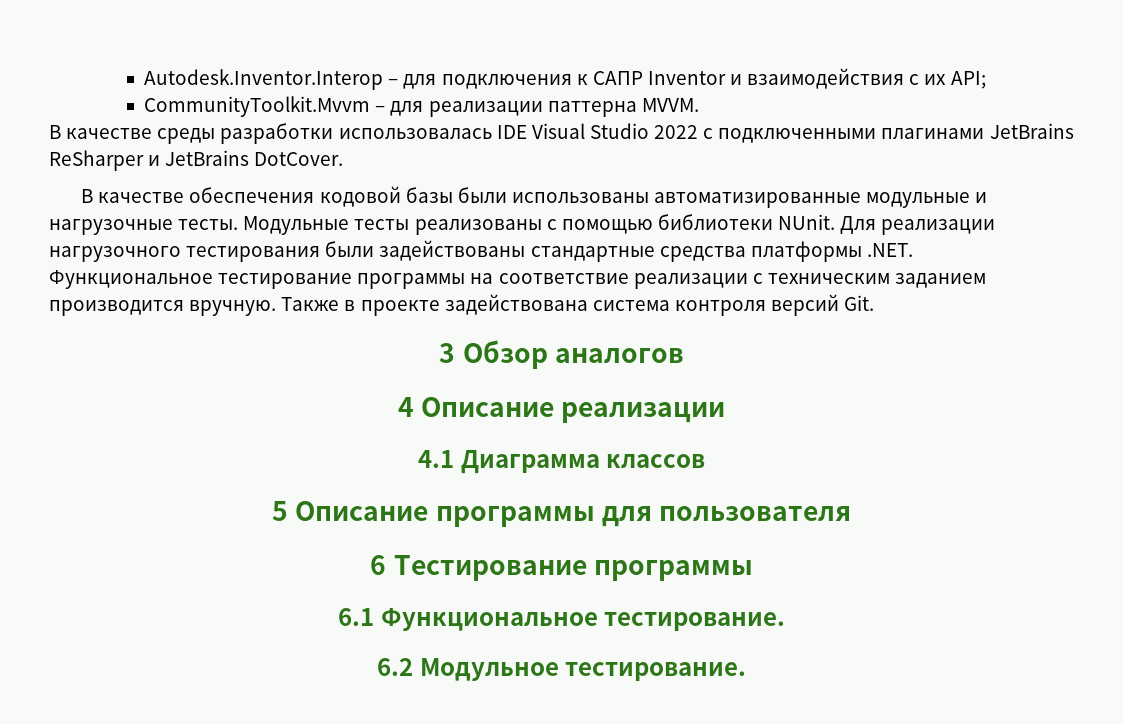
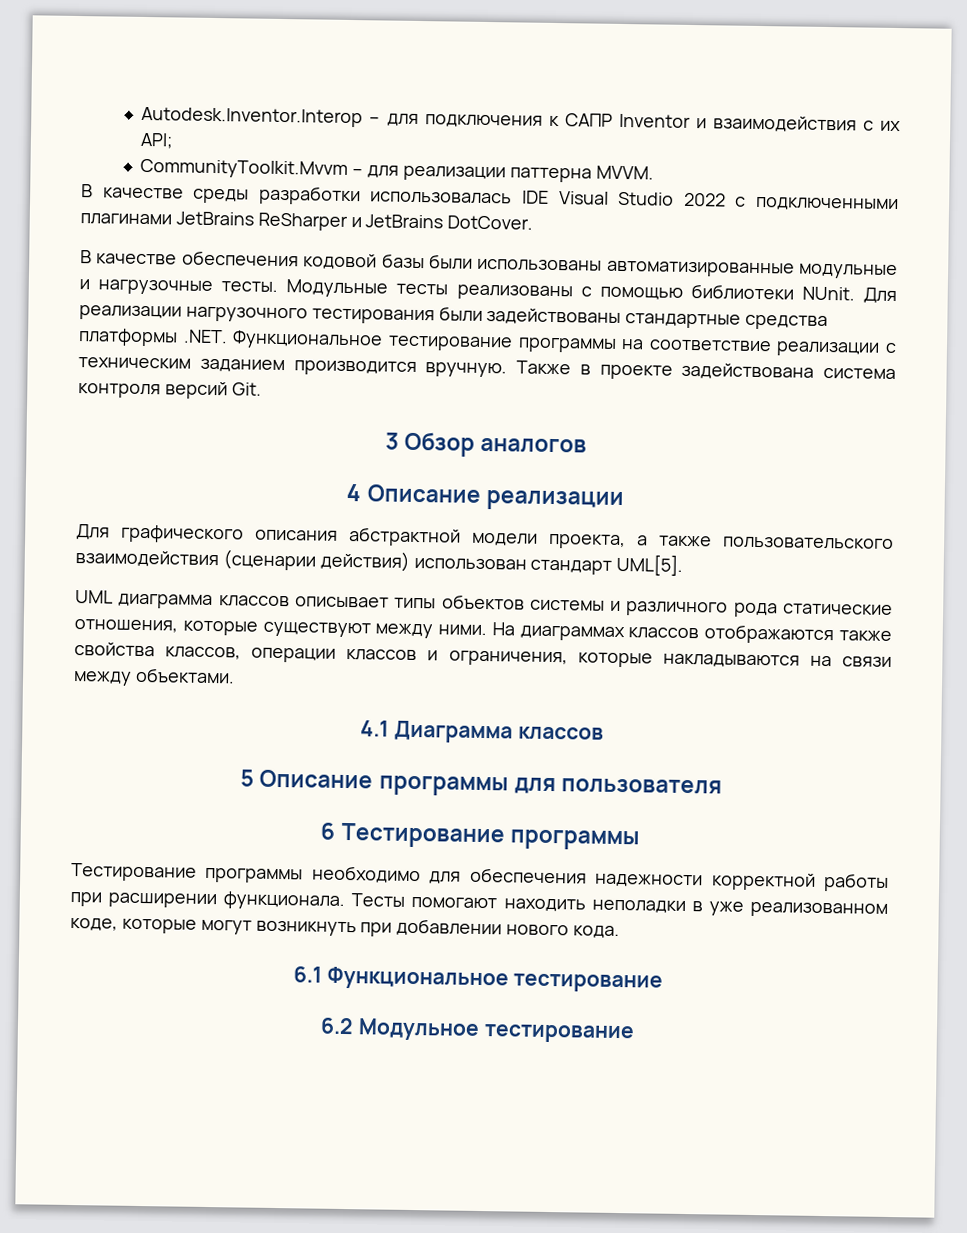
+ Для графического описания абстрактной модели проекта, а также пользовательского взаимодействия (сценарии действия) использован стандарт UML[5].
+ UML диаграмма классов описывает типы объектов системы и различного рода статические отношения, которые существуют между ними. На диаграммах классов отображаются также свойства классов, операции классов и ограничения, которые накладываются на связи между объектами.
+ Тестирование программы необходимо для обеспечения надежности корректной работы при расширении функционала. Тесты помогают находить неполадки в уже реализованном коде, которые могут возникнуть при добавлении нового кода.
- 6.1 Функциональное тестирование.
+ 6.1 Функциональное тестирование
- 6.2 Модульное тестирование.
+ 6.2 Модульное тестирование

